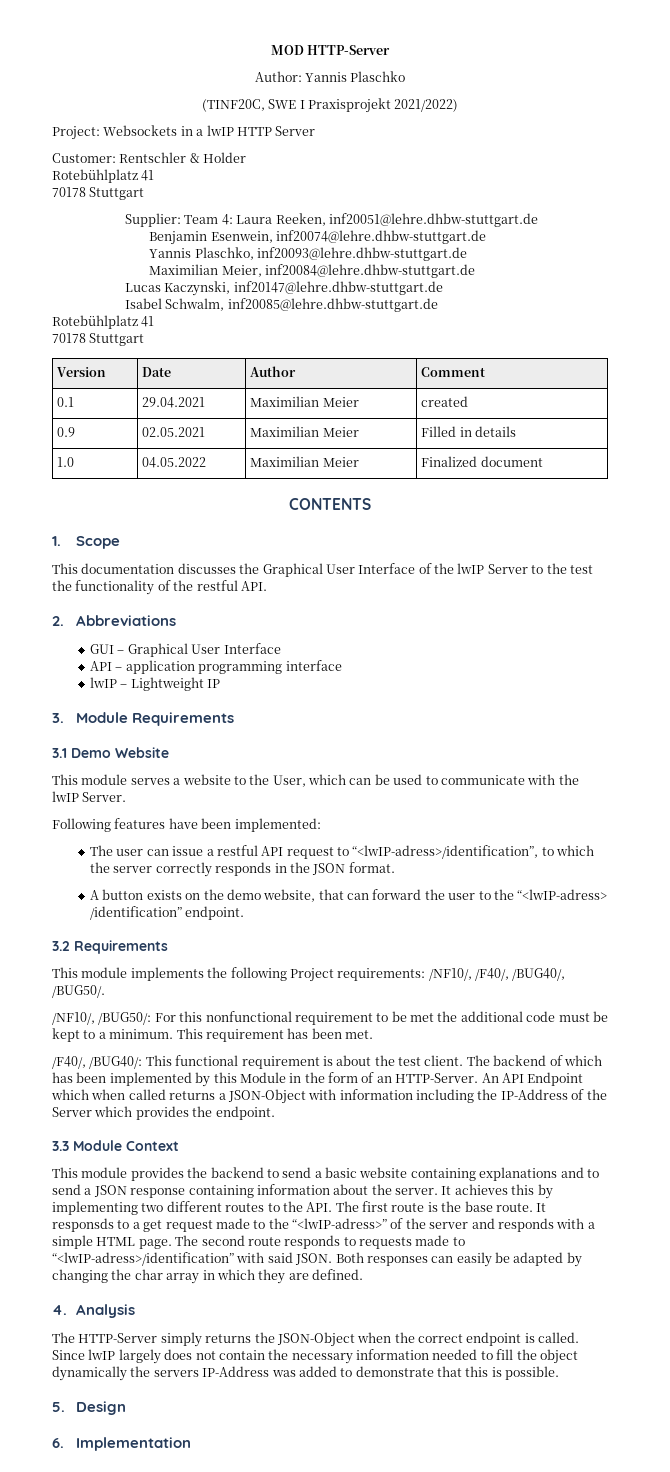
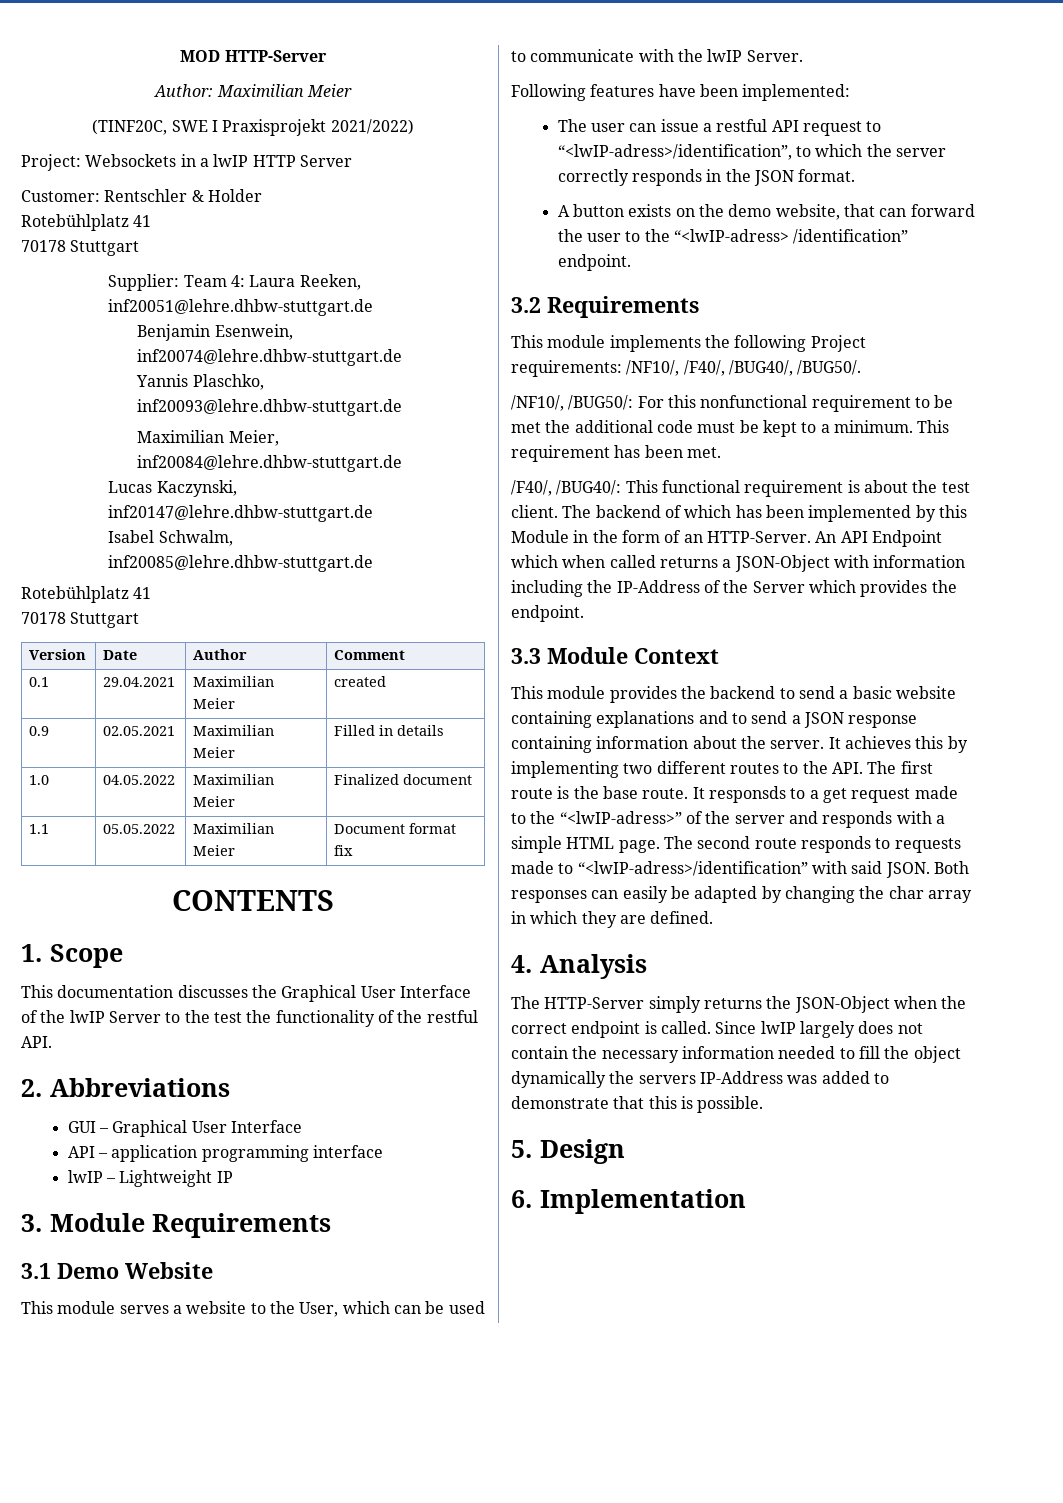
- Author: Yannis Plaschko
+ Author: Maximilian Meier
+ 1.1 | 05.05.2022 | Maximilian Meier | Document format fix

